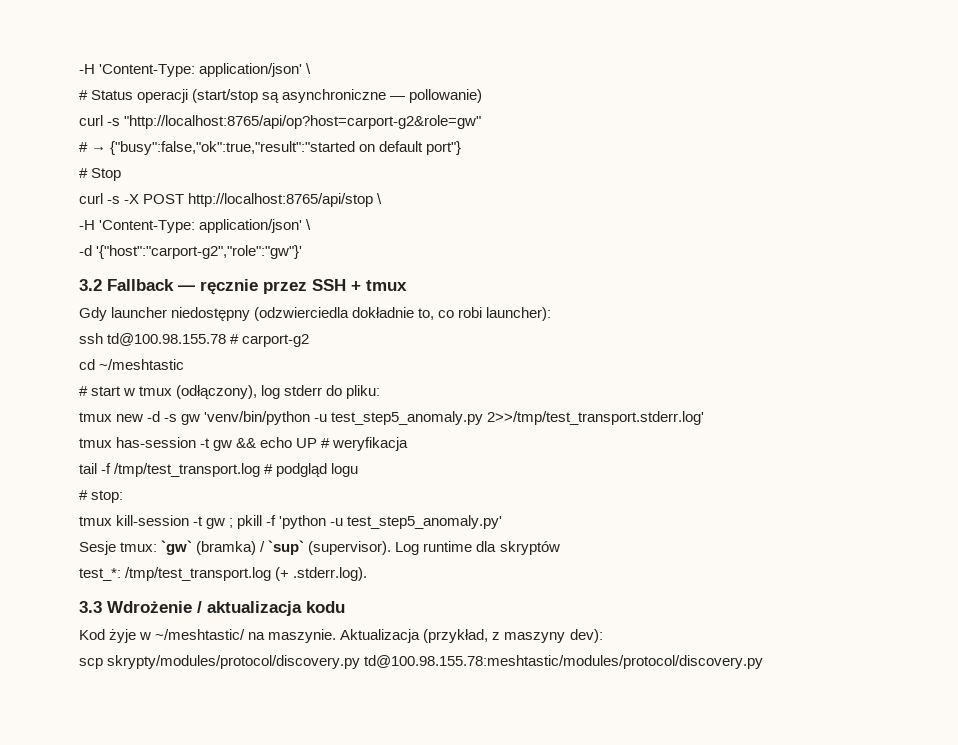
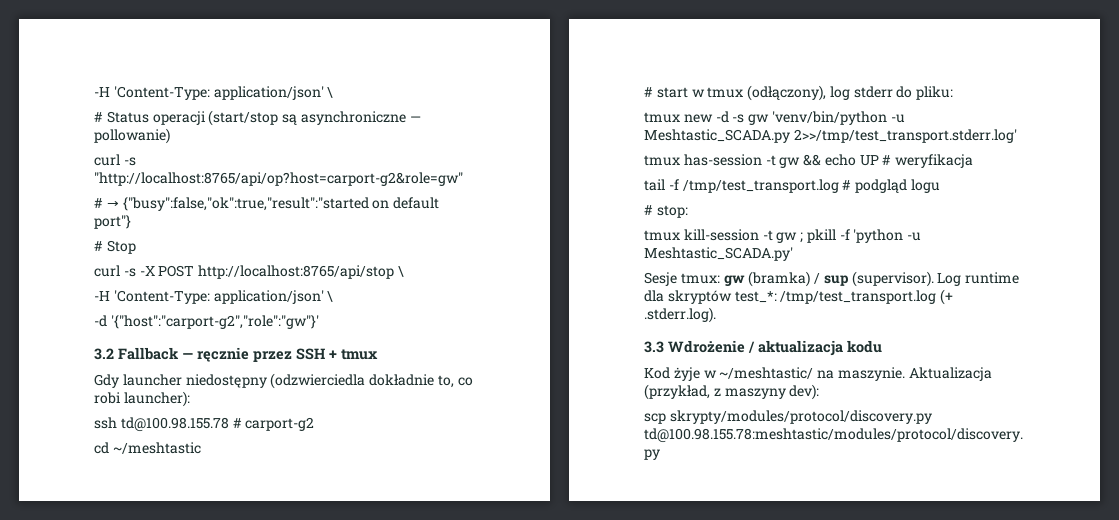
- tmux new -d -s gw 'venv/bin/python -u test_step5_anomaly.py 2>>/tmp/test_transport.stderr.log'
+ tmux new -d -s gw 'venv/bin/python -u Meshtastic_SCADA.py 2>>/tmp/test_transport.stderr.log'
- tmux kill-session -t gw ; pkill -f 'python -u test_step5_anomaly.py'
+ tmux kill-session -t gw ; pkill -f 'python -u Meshtastic_SCADA.py'
- Sesje tmux: `gw` (bramka) / `sup` (supervisor).
+ Sesje tmux: gw (bramka) / sup (supervisor).
- Log runtime dla skryptów
- test_*: /tmp/test_transport.log (+ .stderr.log).
+ Log runtime dla skryptów test_*: /tmp/test_transport.log (+ .stderr.log).

